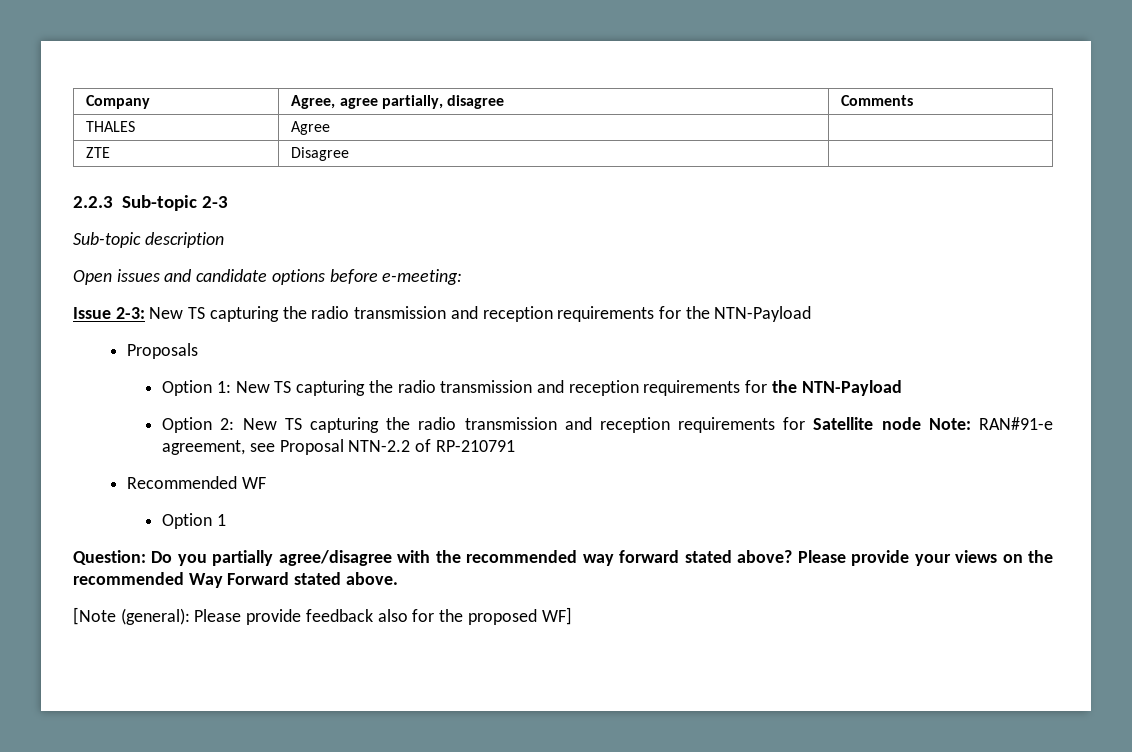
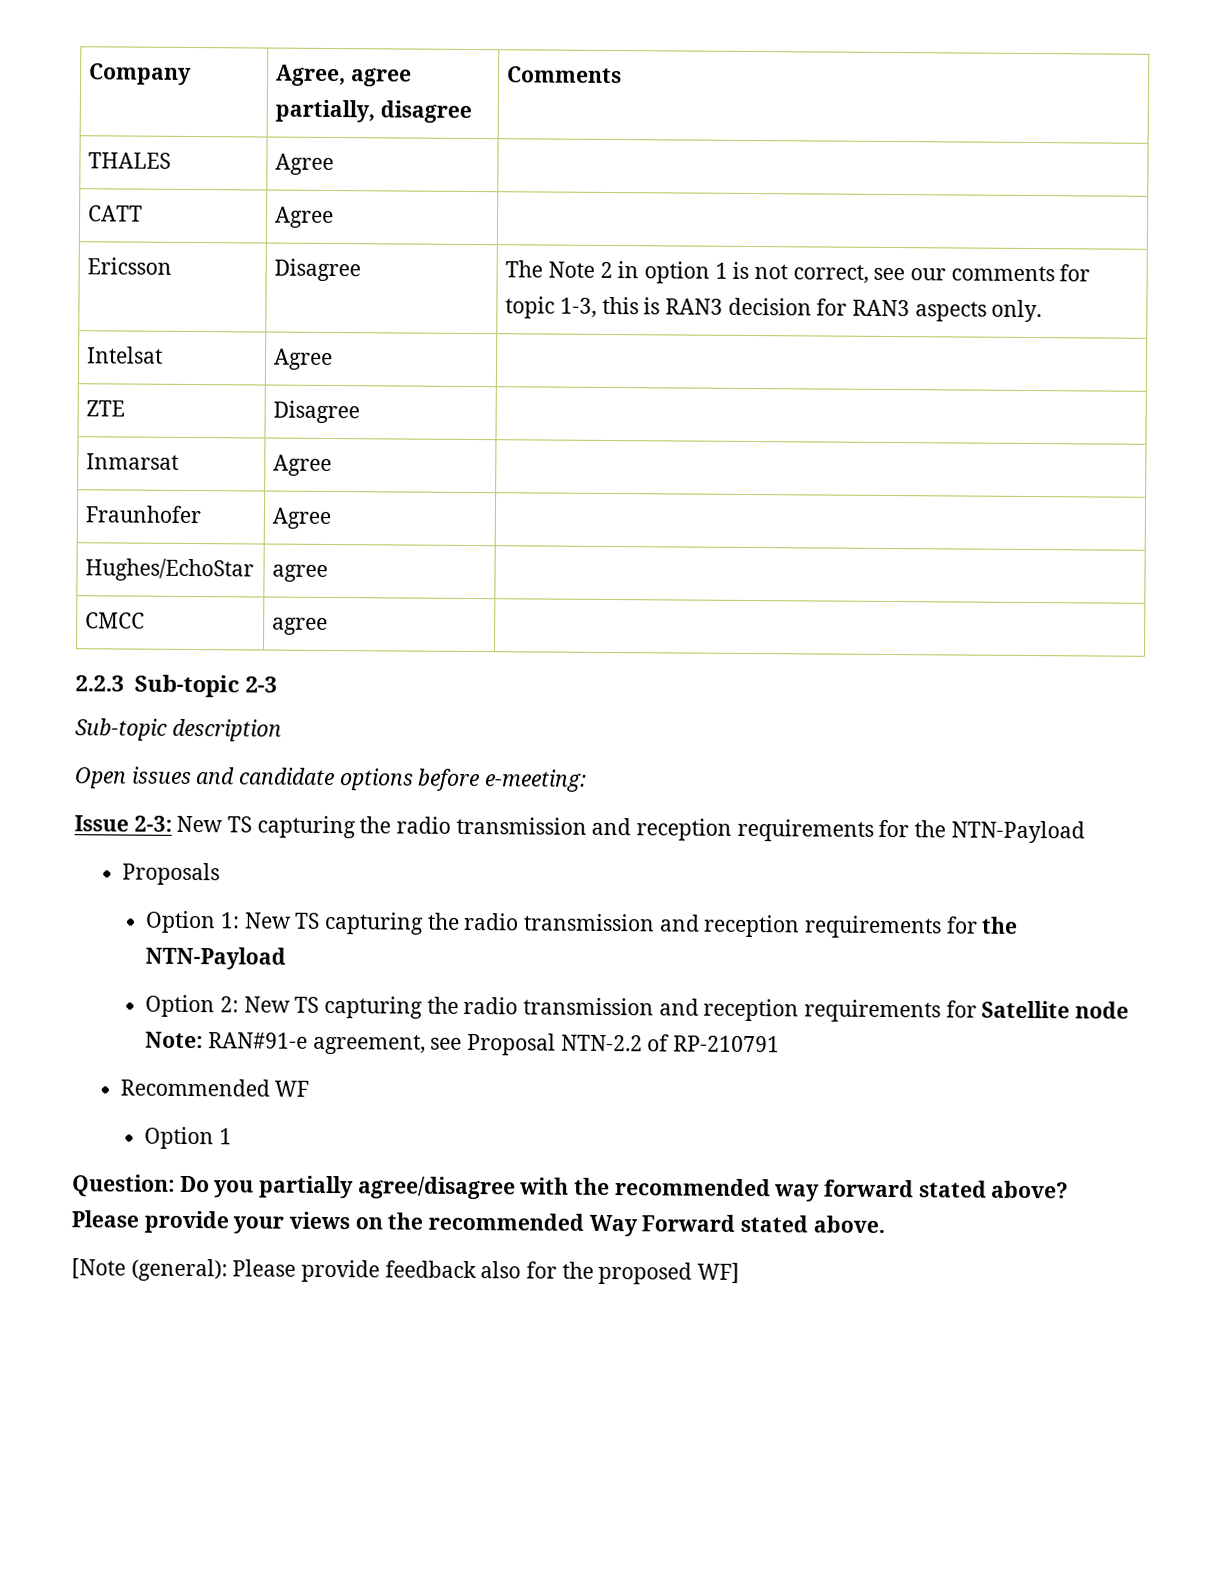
+ CATT | Agree |
+ Ericsson | Disagree | The Note 2 in option 1 is not correct, see our comments for topic 1-3, this is RAN3 decision for RAN3 aspects only.
+ Intelsat | Agree |
  ZTE | Disagree |
+ Inmarsat | Agree |
+ Fraunhofer | Agree |
+ Hughes/EchoStar | agree |
+ CMCC | agree |

